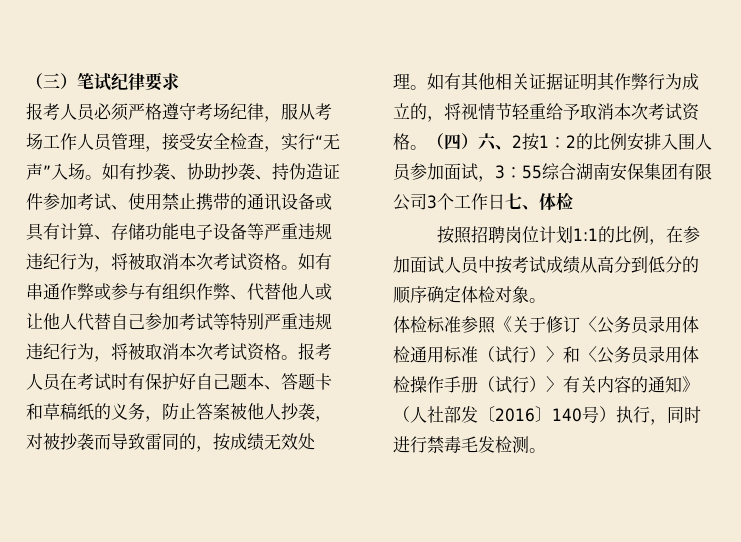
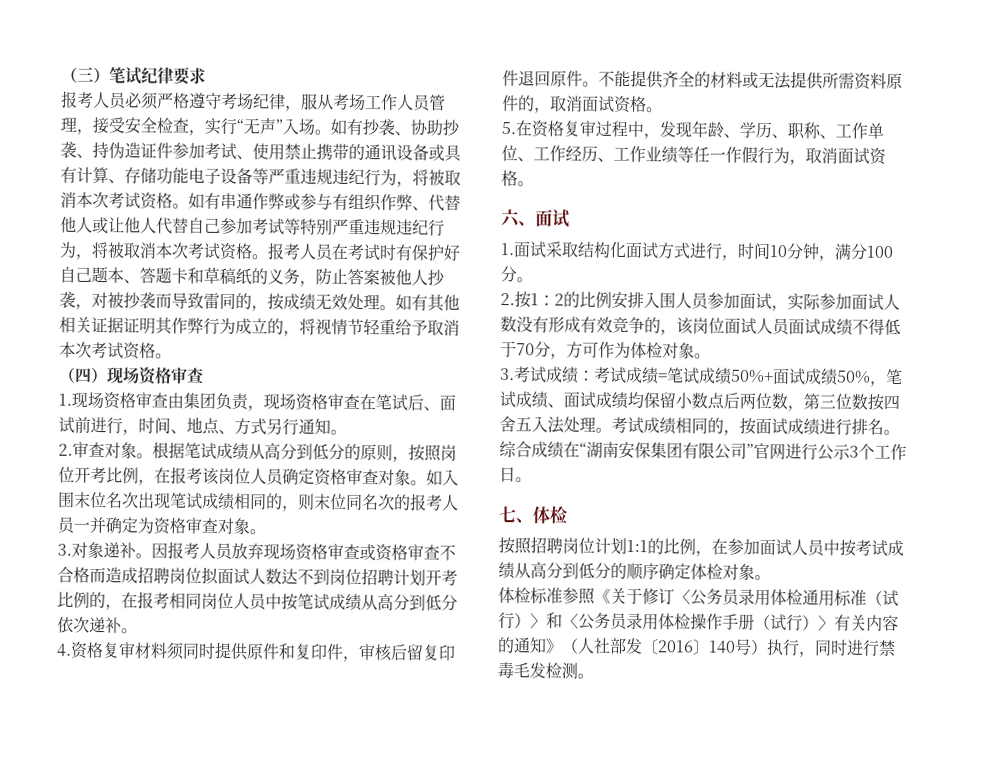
- 如有其他相关证据证明其作弊行为成立的，将视情节轻重给予取消本次考试资格。（四）六、2按1：2的比例安排入围人员参加面试，3：55综合湖南安保集团有限公司3个工作日七、体检
+ 如有其他相关证据证明其作弊行为成立的，将视情节轻重给予取消本次考试资格。
+ （四）现场资格审查
+ 1.现场资格审查由集团负责，现场资格审查在笔试后、面试前进行，时间、地点、方式另行通知。
+ 2.审查对象。根据笔试成绩从高分到低分的原则，按照岗位开考比例，在报考该岗位人员确定资格审查对象。如入围末位名次出现笔试成绩相同的，则末位同名次的报考人员一并确定为资格审查对象。
+ 3.对象递补。因报考人员放弃现场资格审查或资格审查不合格而造成招聘岗位拟面试人数达不到岗位招聘计划开考比例的，在报考相同岗位人员中按笔试成绩从高分到低分依次递补。
+ 4.资格复审材料须同时提供原件和复印件，审核后留复印件退回原件。不能提供齐全的材料或无法提供所需资料原件的，取消面试资格。
+ 5.在资格复审过程中，发现年龄、学历、职称、工作单位、工作经历、工作业绩等任一作假行为，取消面试资格。
+ 六、面试
+ 1.面试采取结构化面试方式进行，时间10分钟，满分100分。
+ 2.按1：2的比例安排入围人员参加面试，实际参加面试人数没有形成有效竞争的，该岗位面试人员面试成绩不得低于70分，方可作为体检对象。
+ 3.考试成绩：考试成绩=笔试成绩50%+面试成绩50%，笔试成绩、面试成绩均保留小数点后两位数，第三位数按四舍五入法处理。考试成绩相同的，按面试成绩进行排名。综合成绩在“湖南安保集团有限公司”官网进行公示3个工作日。
+ 七、体检

